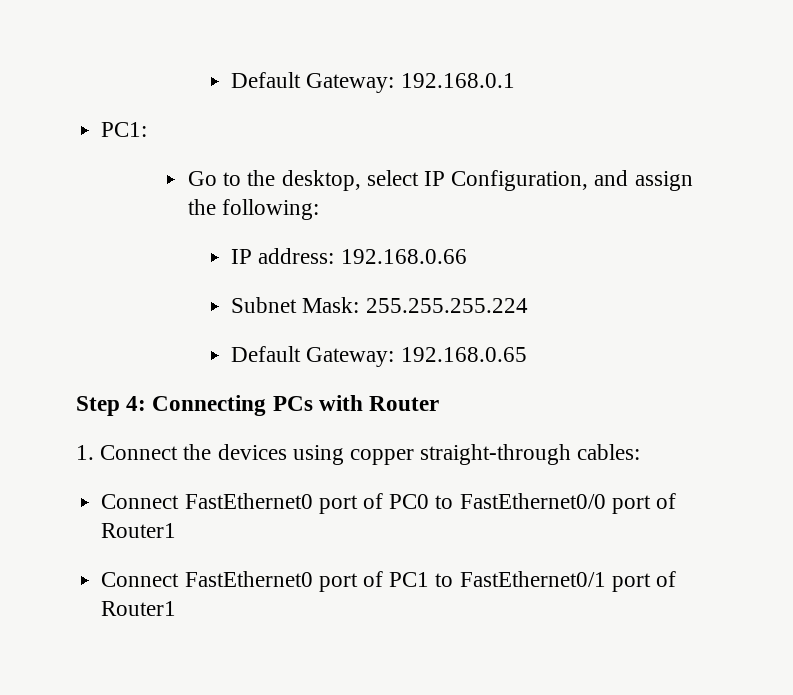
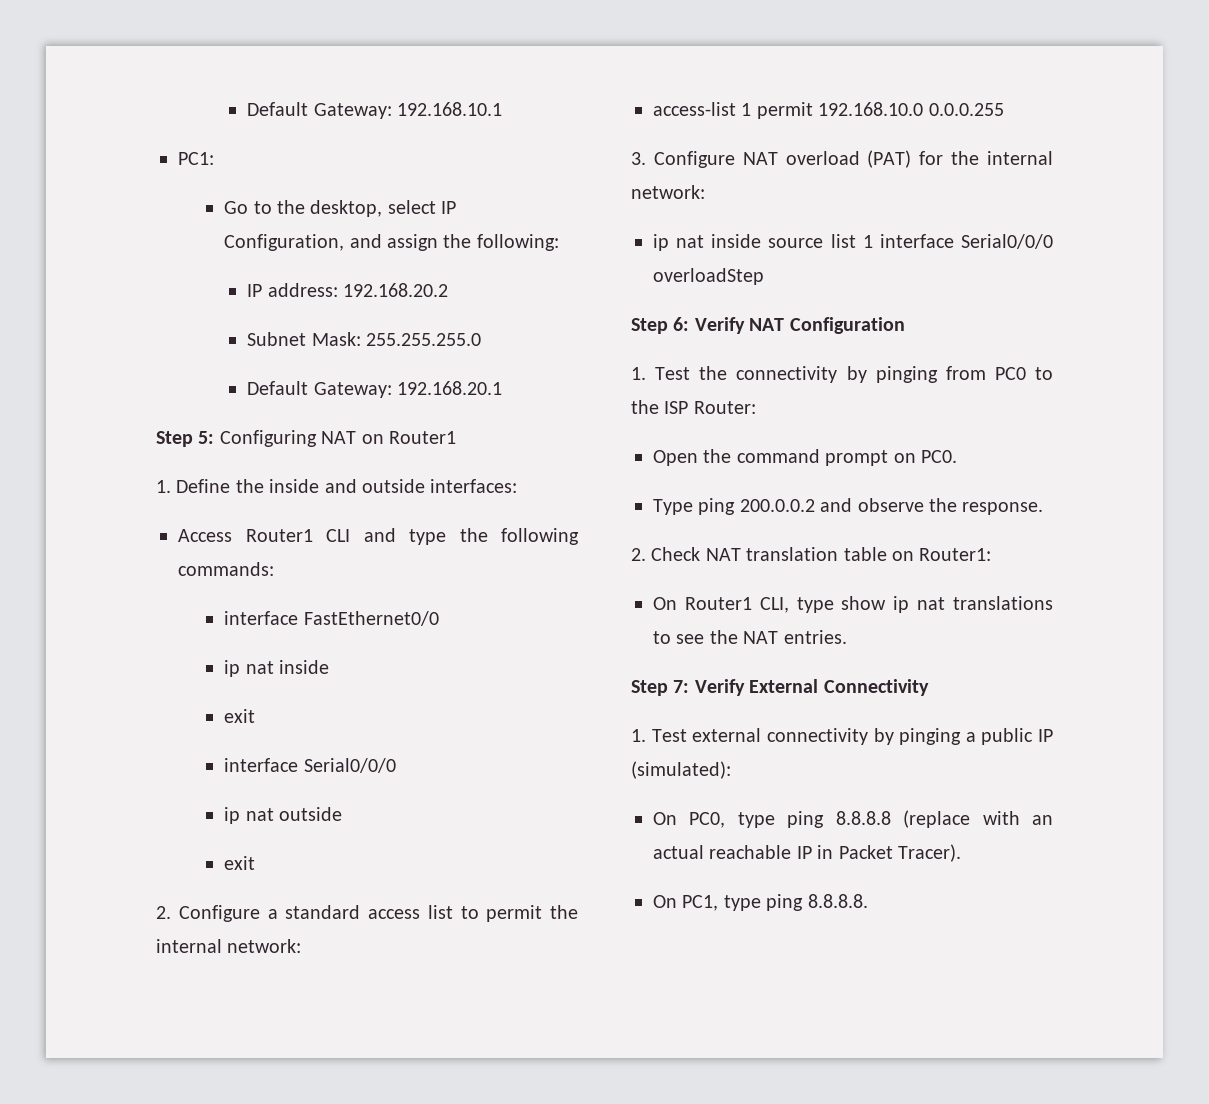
- Default Gateway: 192.168.0.1
+ Default Gateway: 192.168.10.1
- IP address: 192.168.0.66
+ IP address: 192.168.20.2
- Subnet Mask: 255.255.255.224
- Default Gateway: 192.168.0.65
- Step 4: Connecting PCs with Router
- 1. Connect the devices using copper straight-through cables:
- Connect FastEthernet0 port of PC0 to FastEthernet0/0 port of Router1
- Connect FastEthernet0 port of PC1 to FastEthernet0/1 port of Router1
+ Subnet Mask: 255.255.255.0
+ Default Gateway: 192.168.20.1
+ Step 5: Configuring NAT on Router1
+ 1. Define the inside and outside interfaces:
+ Access Router1 CLI and type the following commands:
+ interface FastEthernet0/0
+ ip nat inside
+ exit
+ interface Serial0/0/0
+ ip nat outside
+ exit
+ 2. Configure a standard access list to permit the internal network:
+ access-list 1 permit 192.168.10.0 0.0.0.255
+ 3. Configure NAT overload (PAT) for the internal network:
+ ip nat inside source list 1 interface Serial0/0/0 overloadStep
+ Step 6: Verify NAT Configuration
+ 1. Test the connectivity by pinging from PC0 to the ISP Router:
+ Open the command prompt on PC0.
+ Type ping 200.0.0.2 and observe the response.
+ 2. Check NAT translation table on Router1:
+ On Router1 CLI, type show ip nat translations to see the NAT entries.
+ Step 7: Verify External Connectivity
+ 1. Test external connectivity by pinging a public IP (simulated):
+ On PC0, type ping 8.8.8.8 (replace with an actual reachable IP in Packet Tracer).
+ On PC1, type ping 8.8.8.8.

